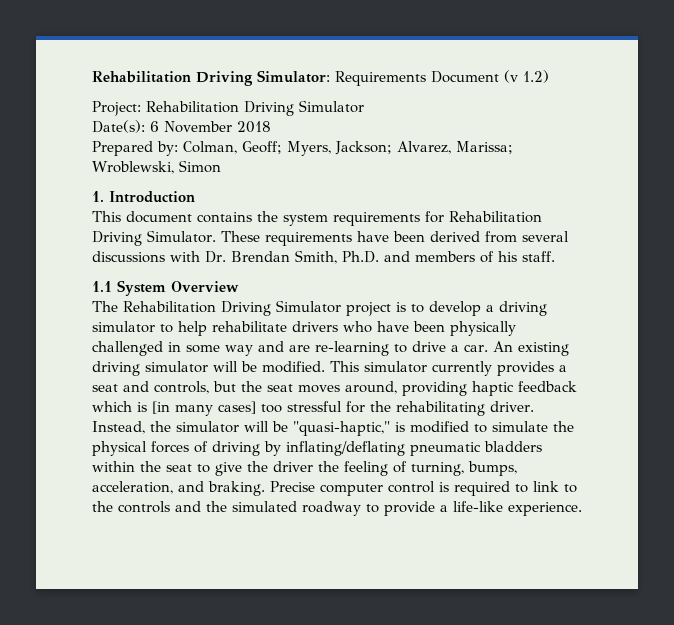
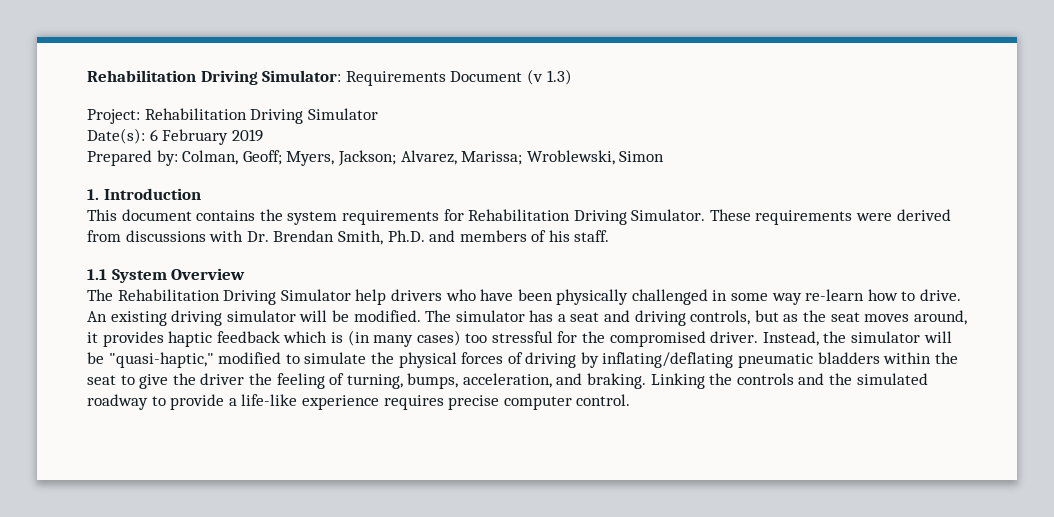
- Rehabilitation Driving Simulator: Requirements Document (v 1.2)
+ Rehabilitation Driving Simulator: Requirements Document (v 1.3)
- Date(s): 6 November 2018
+ Date(s): 6 February 2019
- These requirements have been derived from several discussions with Dr. Brendan Smith, Ph.D. and members of his staff.
+ These requirements were derived from discussions with Dr. Brendan Smith, Ph.D. and members of his staff.
- The Rehabilitation Driving Simulator project is to develop a driving simulator to help rehabilitate drivers who have been physically challenged in some way and are re-learning to drive a car.
+ The Rehabilitation Driving Simulator help drivers who have been physically challenged in some way re-learn how to drive.
- This simulator currently provides a seat and controls, but the seat moves around, providing haptic feedback which is [in many cases] too stressful for the rehabilitating driver.
+ The simulator has a seat and driving controls, but as the seat moves around, it provides haptic feedback which is (in many cases) too stressful for the compromised driver.
- Instead, the simulator will be "quasi-haptic," is modified to simulate the physical forces of driving by inflating/deflating pneumatic bladders within the seat to give the driver the feeling of turning, bumps, acceleration, and braking.
+ Instead, the simulator will be "quasi-haptic," modified to simulate the physical forces of driving by inflating/deflating pneumatic bladders within the seat to give the driver the feeling of turning, bumps, acceleration, and braking.
- Precise computer control is required to link to the controls and the simulated roadway to provide a life-like experience.
+ Linking the controls and the simulated roadway to provide a life-like experience requires precise computer control.

